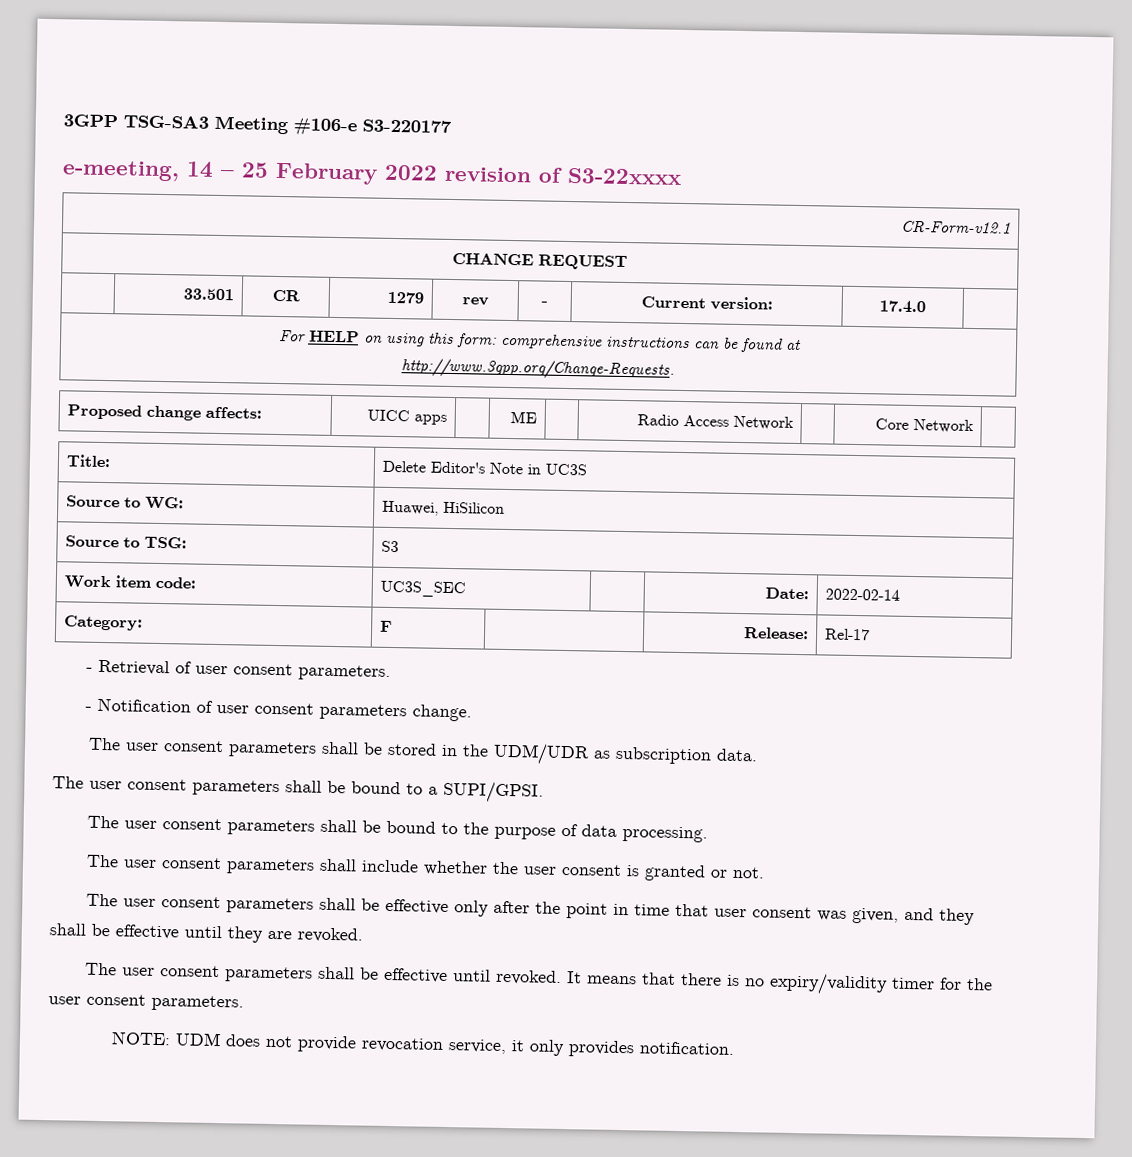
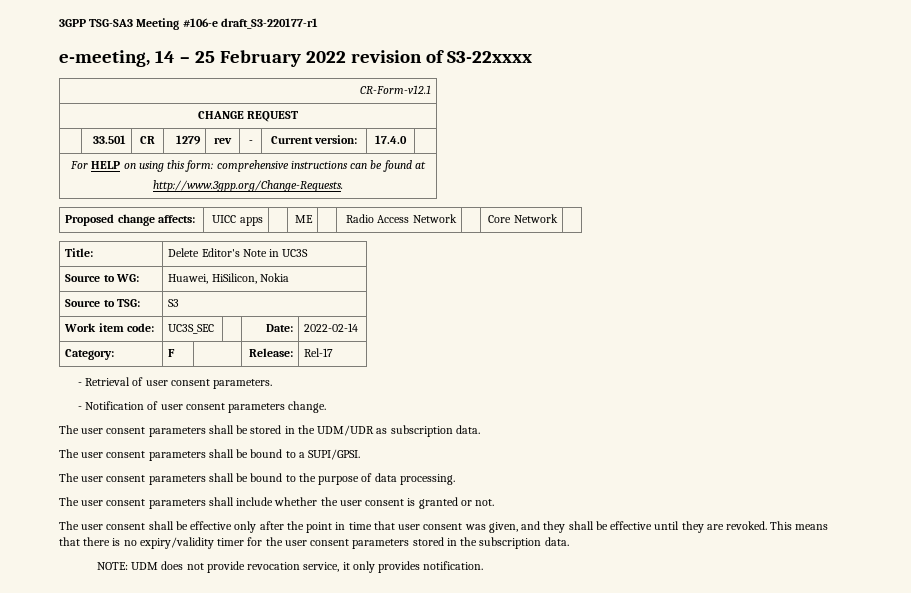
- 3GPP TSG-SA3 Meeting #106-e S3-220177
+ 3GPP TSG-SA3 Meeting #106-e draft_S3-220177-r1
- Source to WG: | Huawei, HiSilicon
+ Source to WG: | Huawei, HiSilicon, Nokia
- The user consent parameters shall be effective only after the point in time that user consent was given, and they shall be effective until they are revoked.
- The user consent parameters shall be effective until revoked. It means that there is no expiry/validity timer for the user consent parameters.
+ The user consent shall be effective only after the point in time that user consent was given, and they shall be effective until they are revoked. This means that there is no expiry/validity timer for the user consent parameters stored in the subscription data.

